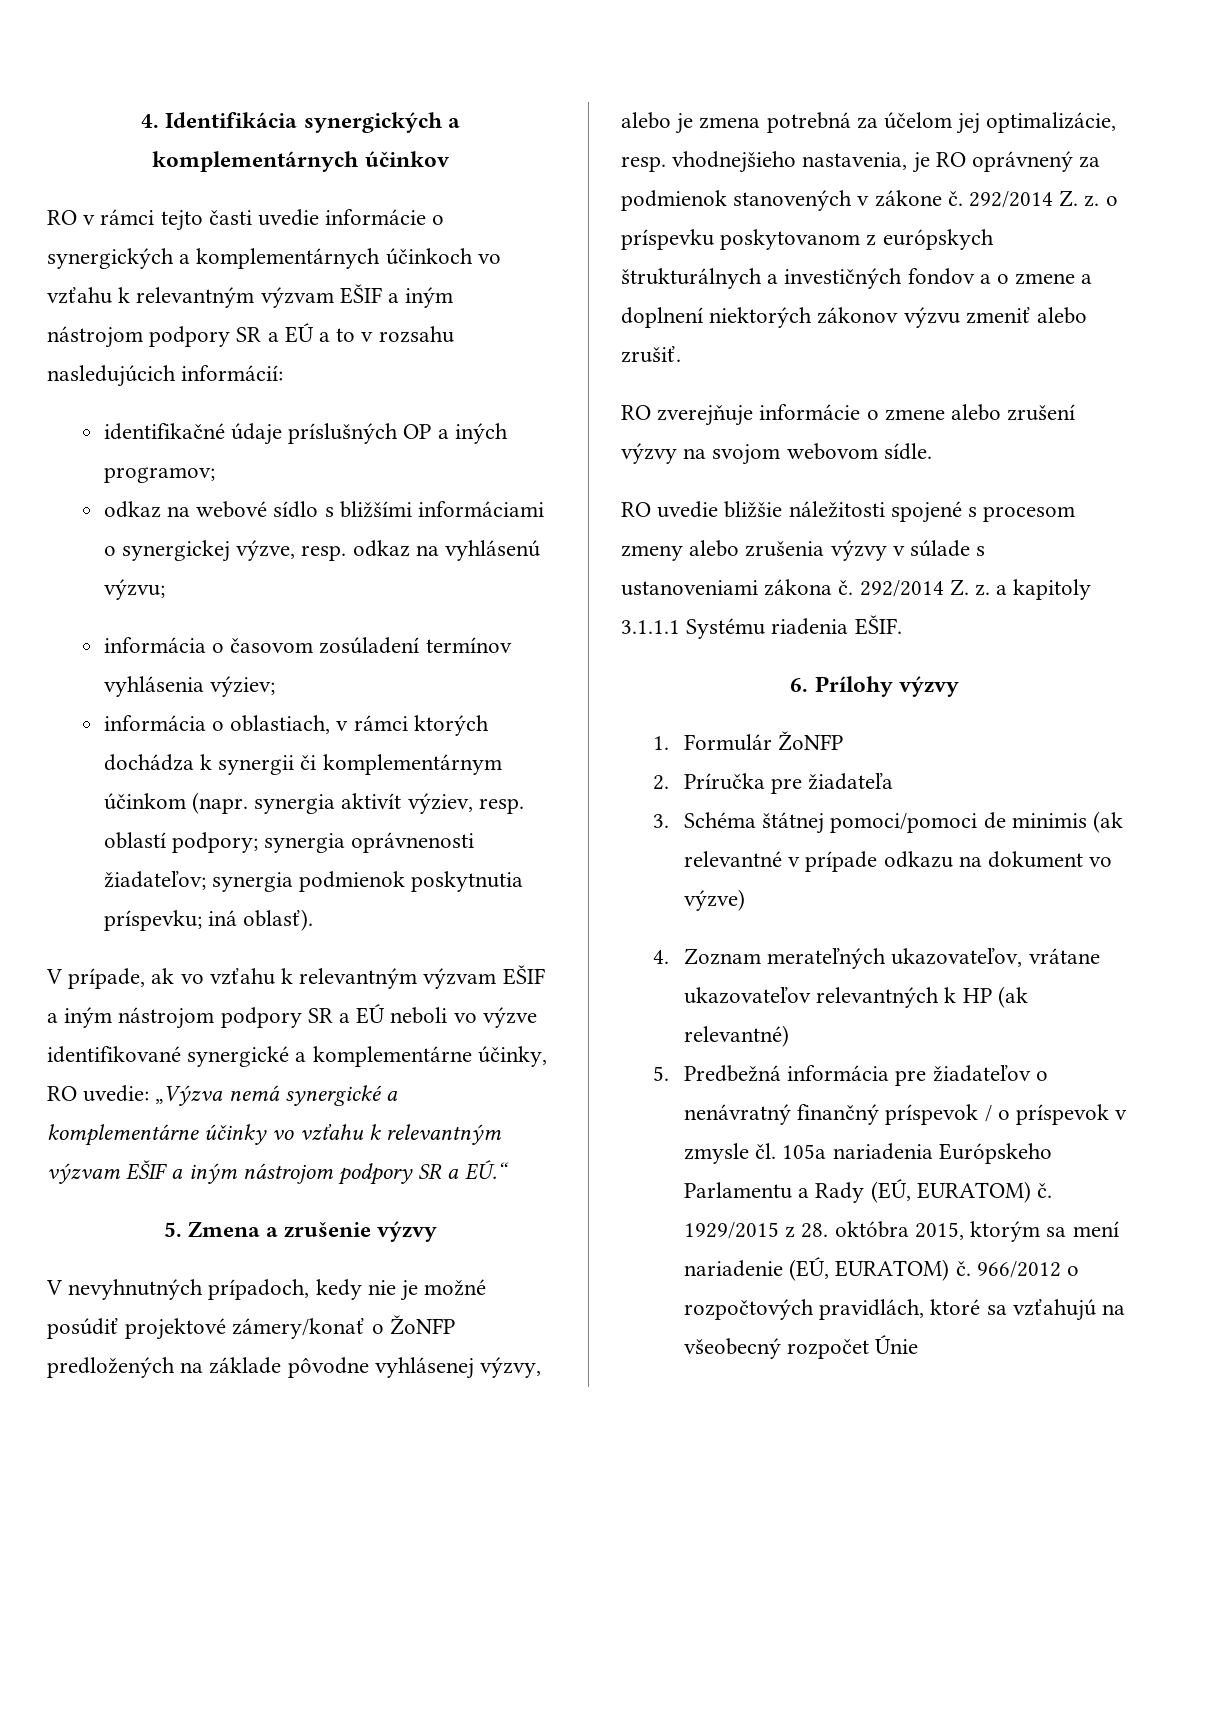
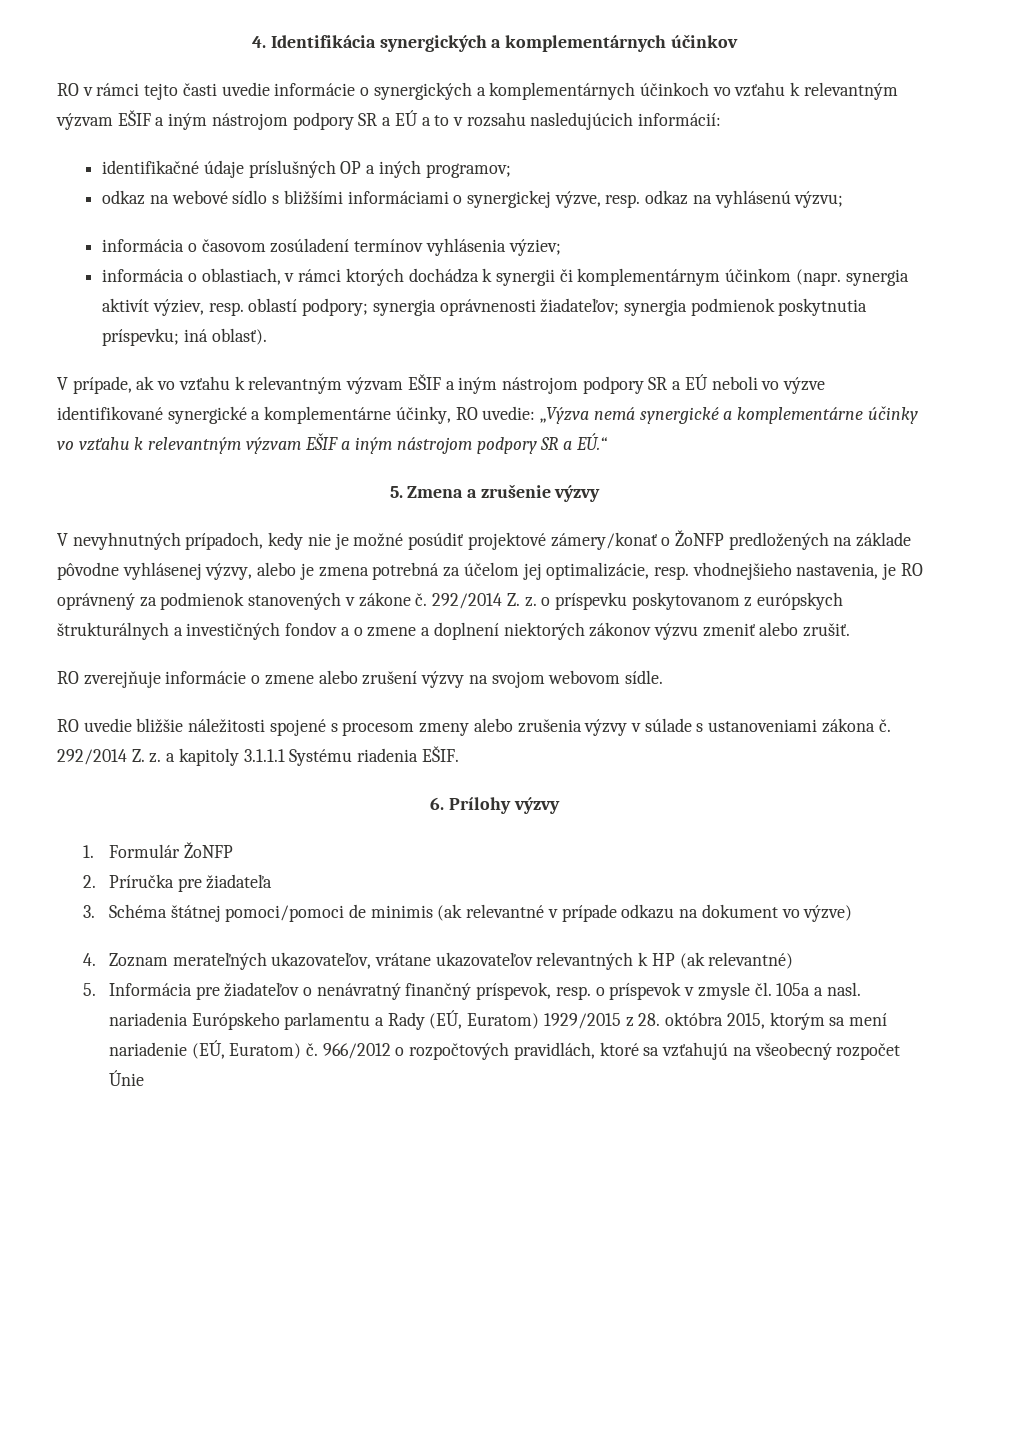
- 5. Predbežná informácia pre žiadateľov o nenávratný finančný príspevok / o príspevok v zmysle čl. 105a nariadenia Európskeho Parlamentu a Rady (EÚ, EURATOM) č. 1929/2015 z 28. októbra 2015, ktorým sa mení nariadenie (EÚ, EURATOM) č.
+ 5. Informácia pre žiadateľov o nenávratný finančný príspevok, resp. o príspevok v zmysle čl. 105a a nasl. nariadenia Európskeho parlamentu a Rady (EÚ, Euratom) 1929/2015 z 28. októbra 2015, ktorým sa mení nariadenie (EÚ, Euratom) č.

